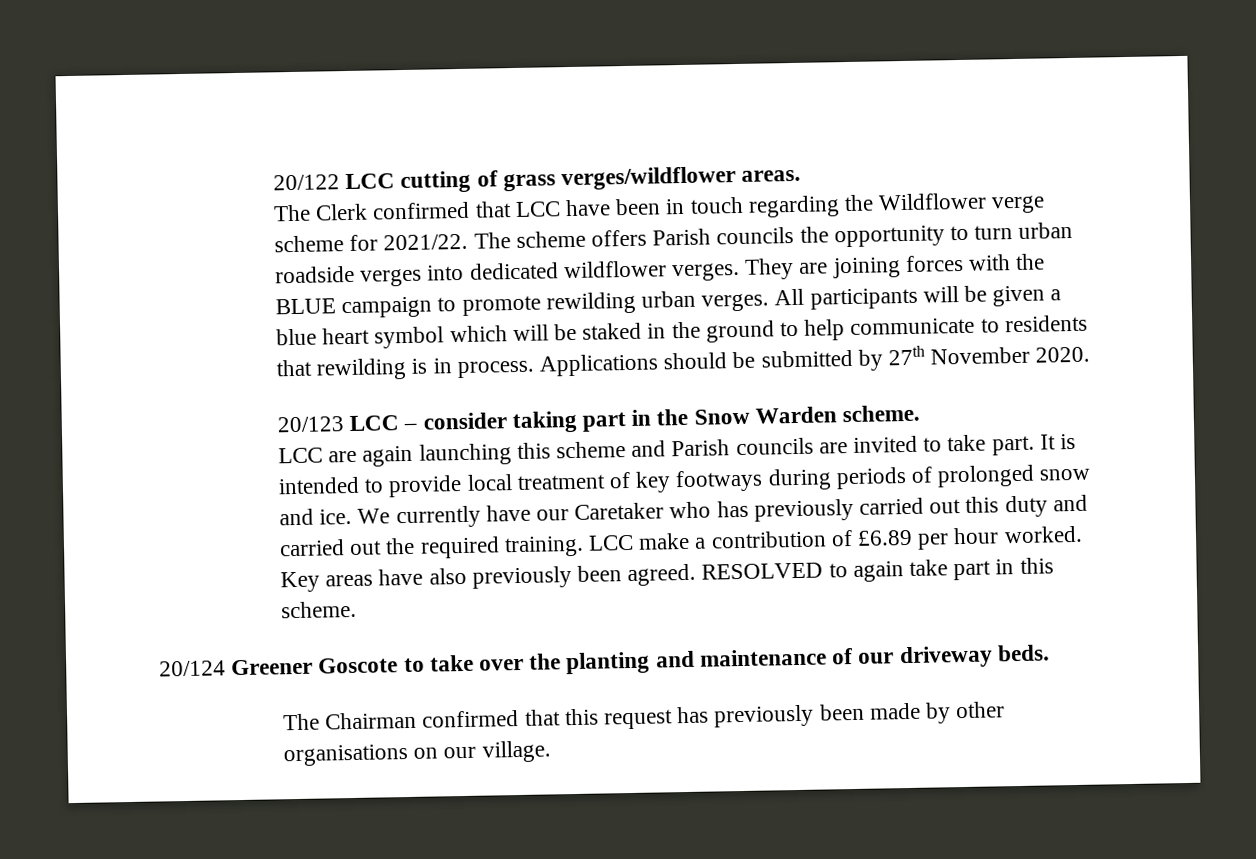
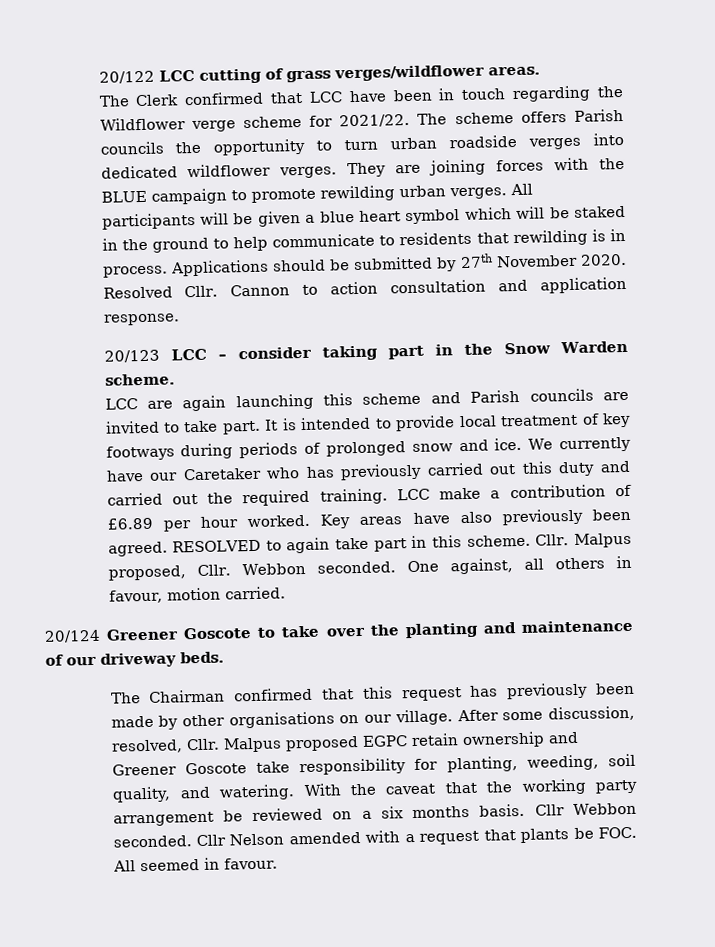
+ Resolved Cllr. Cannon to action consultation and application response.
+ Cllr. Malpus proposed, Cllr. Webbon seconded. One against, all others in favour, motion carried.
+ After some discussion, resolved, Cllr. Malpus proposed EGPC retain ownership and Greener Goscote take responsibility for planting, weeding, soil quality, and watering. With the caveat that the working party arrangement be reviewed on a six months basis. Cllr Webbon seconded. Cllr Nelson amended with a request that plants be FOC. All seemed in favour.

